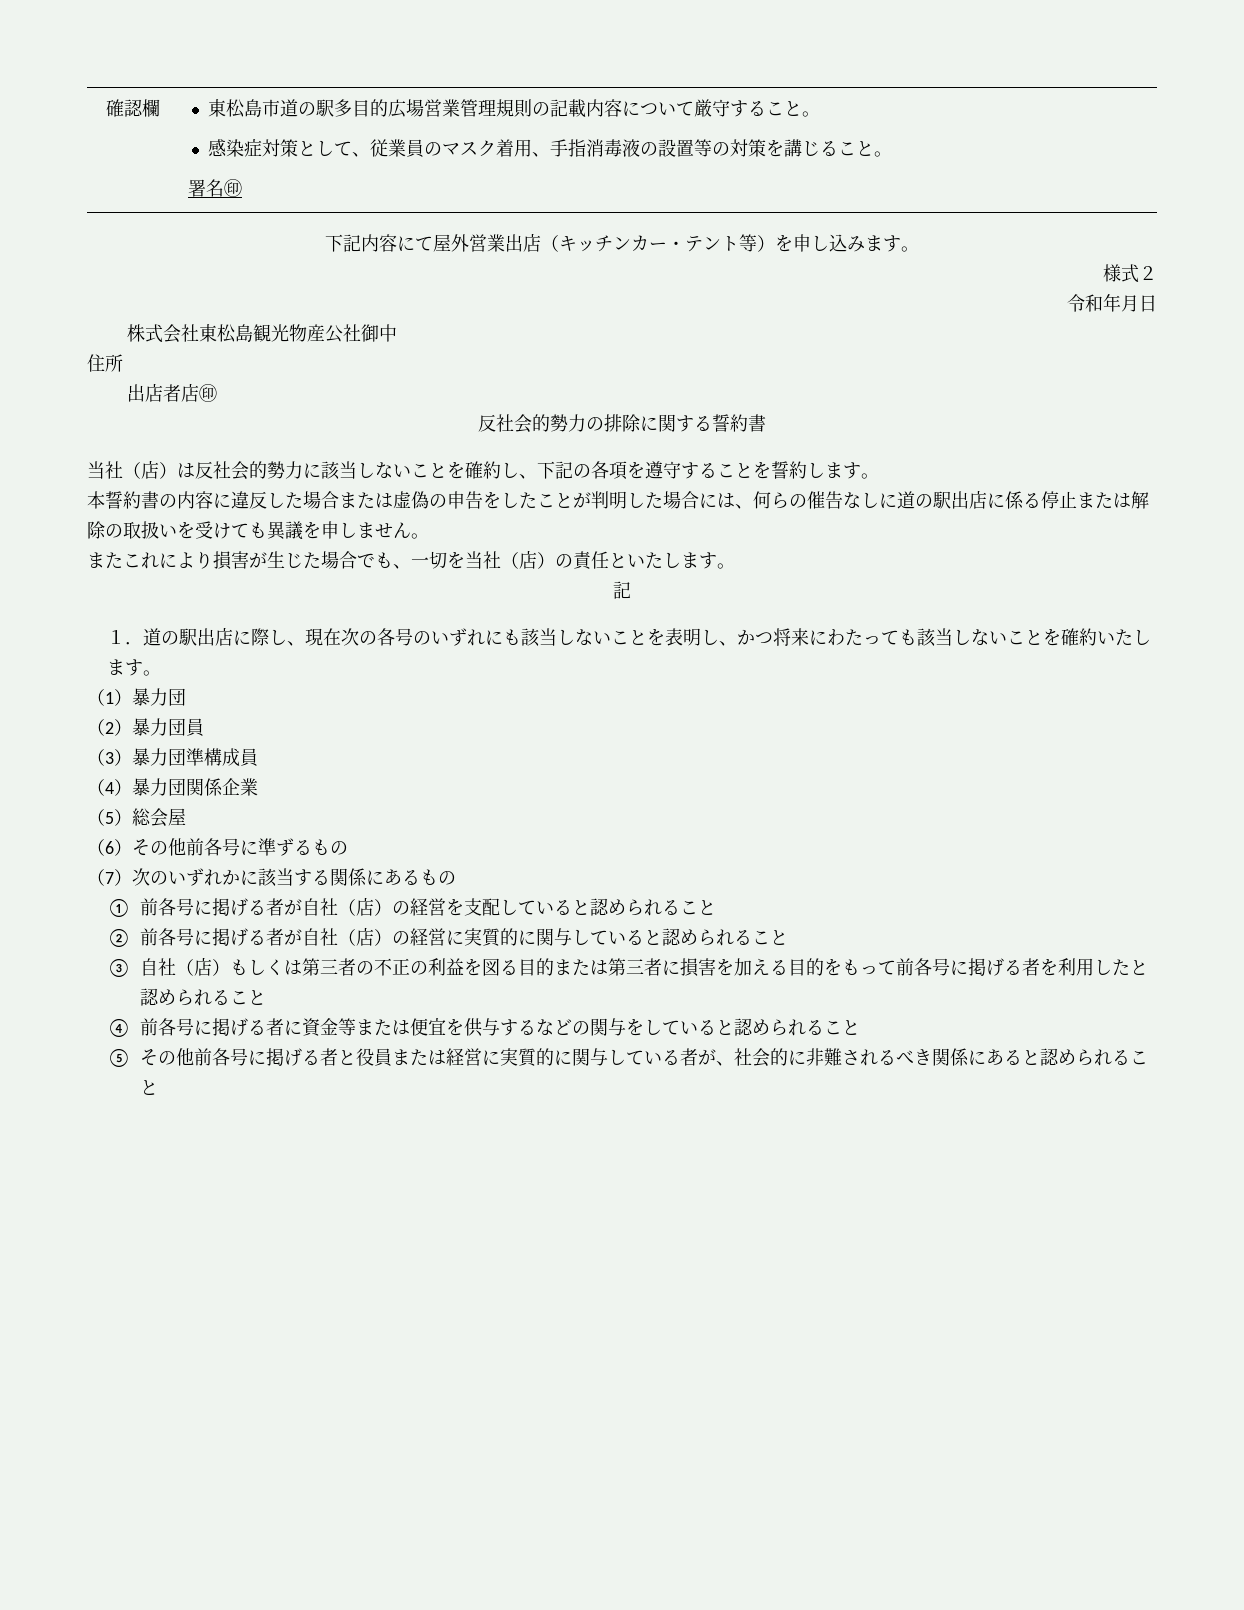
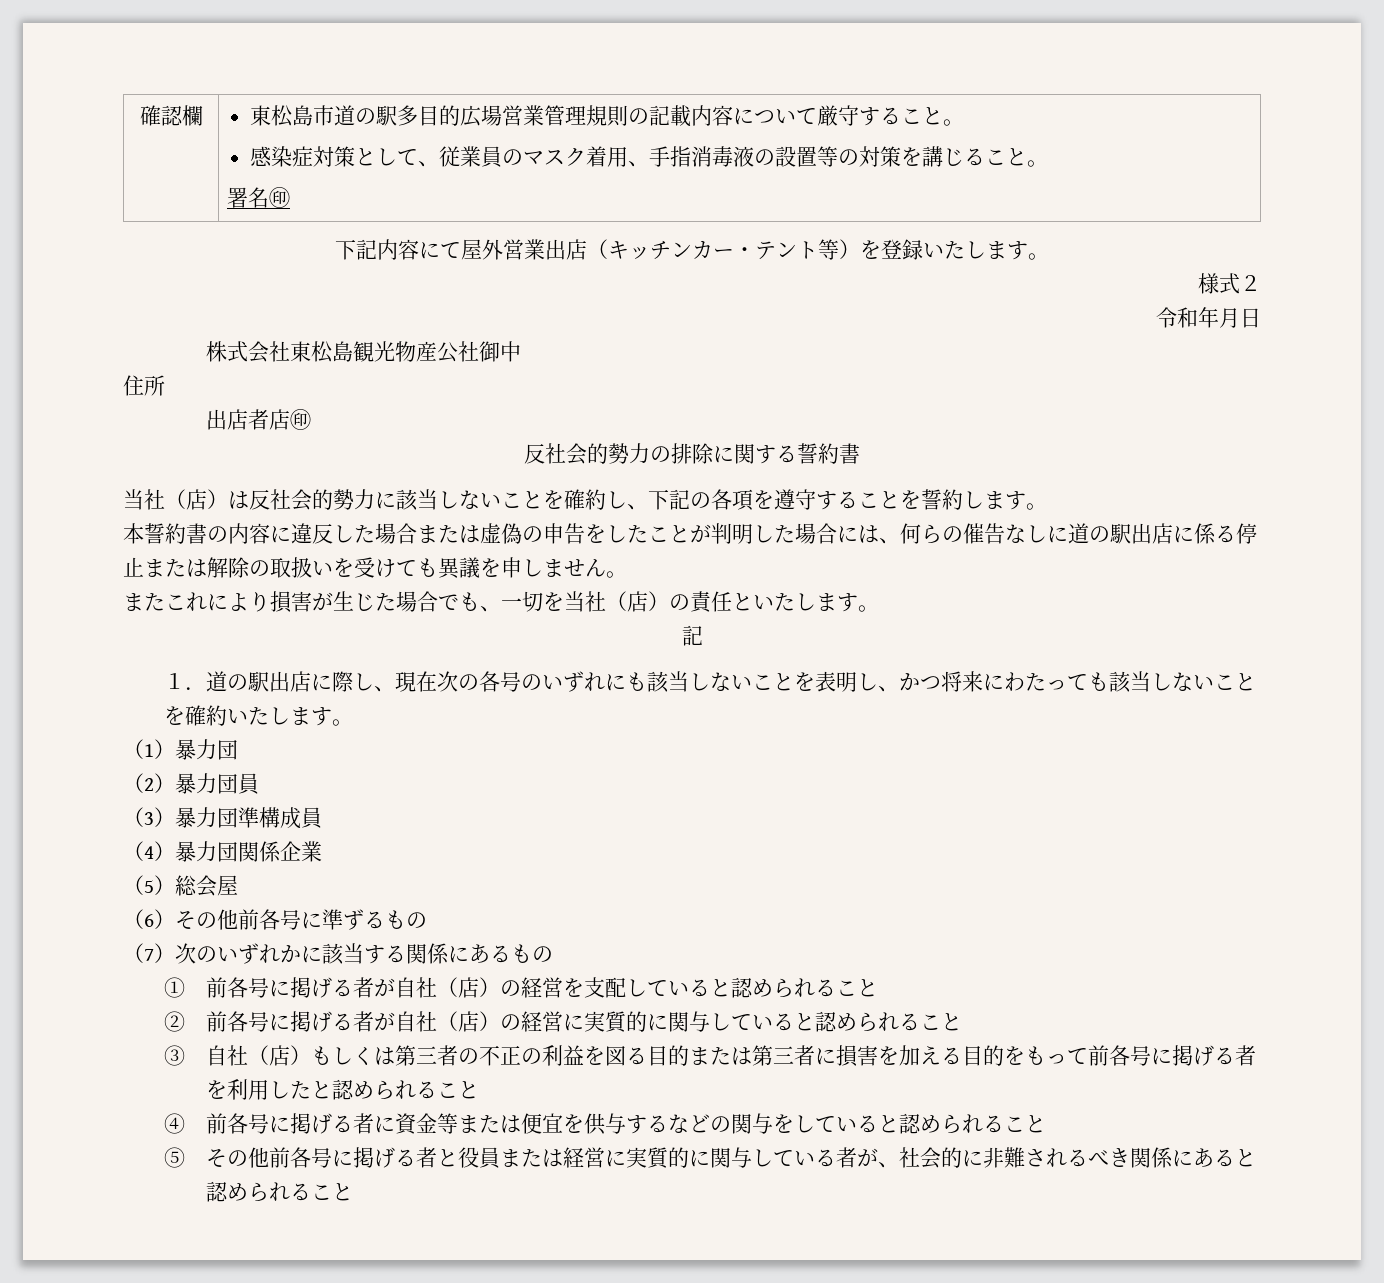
- 下記内容にて屋外営業出店（キッチンカー・テント等）を申し込みます。
+ 下記内容にて屋外営業出店（キッチンカー・テント等）を登録いたします。

